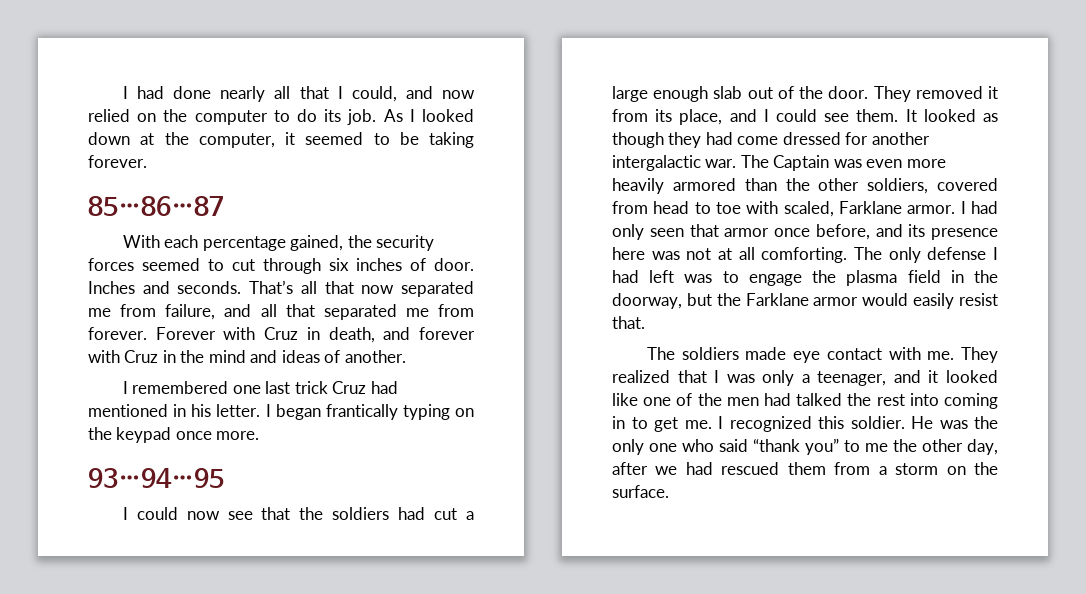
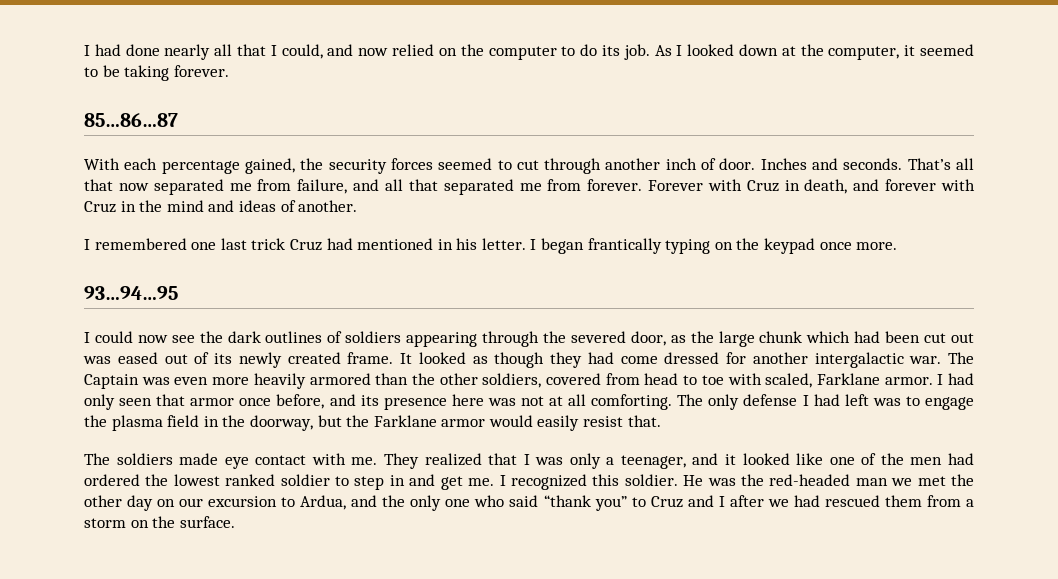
- With each percentage gained, the security forces seemed to cut through six inches of door.
+ With each percentage gained, the security forces seemed to cut through another inch of door.
- I could now see that the soldiers had cut a large enough slab out of the door. They removed it from its place, and I could see them.
+ I could now see the dark outlines of soldiers appearing through the severed door, as the large chunk which had been cut out was eased out of its newly created frame.
- They realized that I was only a teenager, and it looked like one of the men had talked the rest into coming in to get me.
+ They realized that I was only a teenager, and it looked like one of the men had ordered the lowest ranked soldier to step in and get me.
- He was the only one who said “thank you” to me the other day, after we had rescued them from a storm on the surface.
+ He was the red-headed man we met the other day on our excursion to Ardua, and the only one who said “thank you” to Cruz and I after we had rescued them from a storm on the surface.

